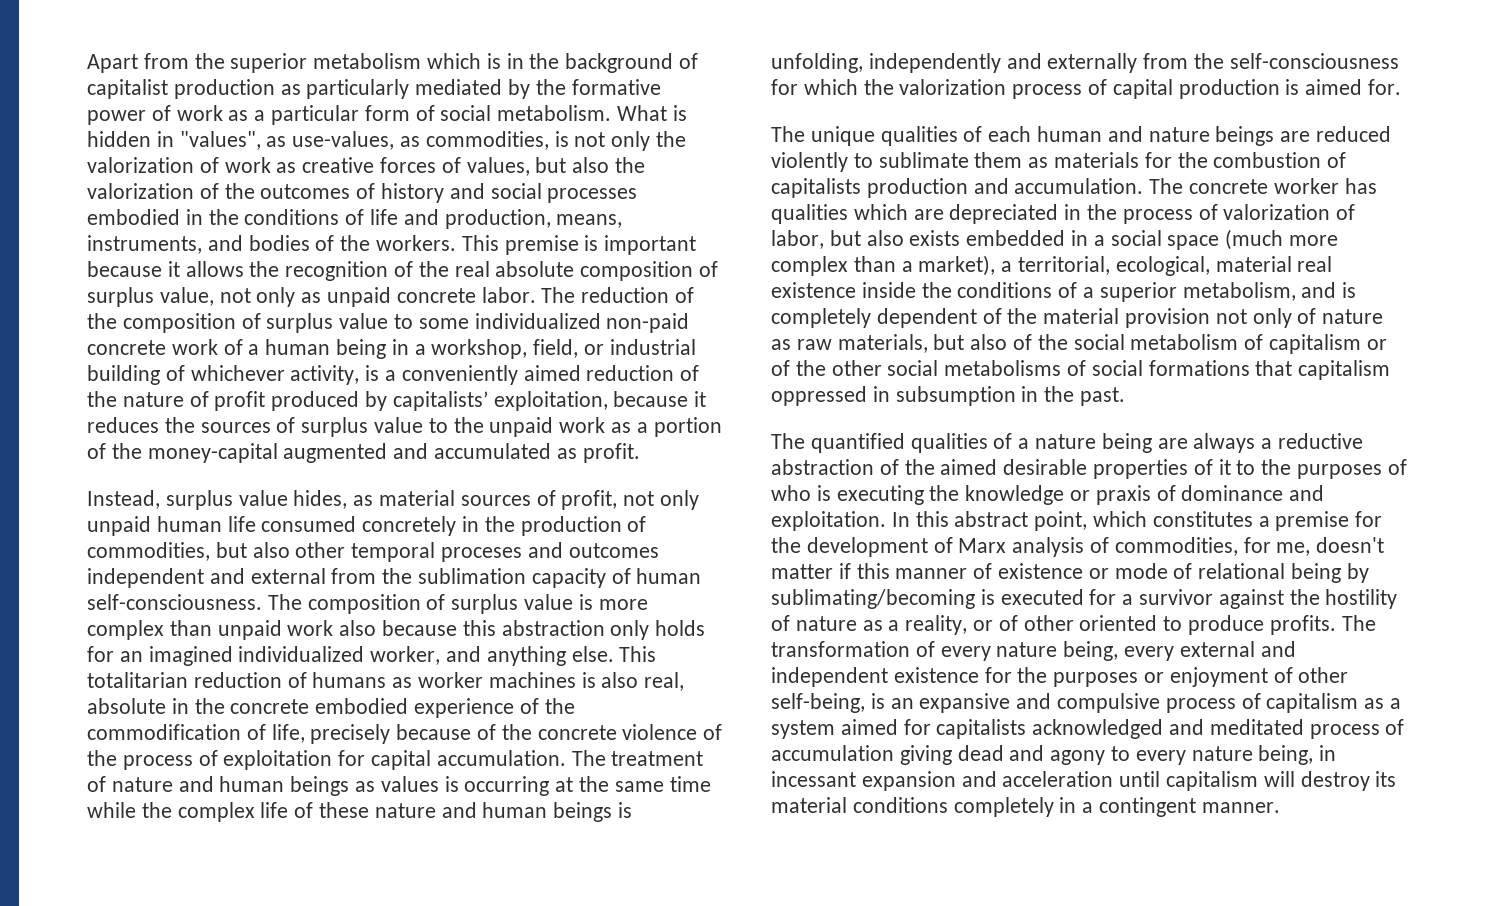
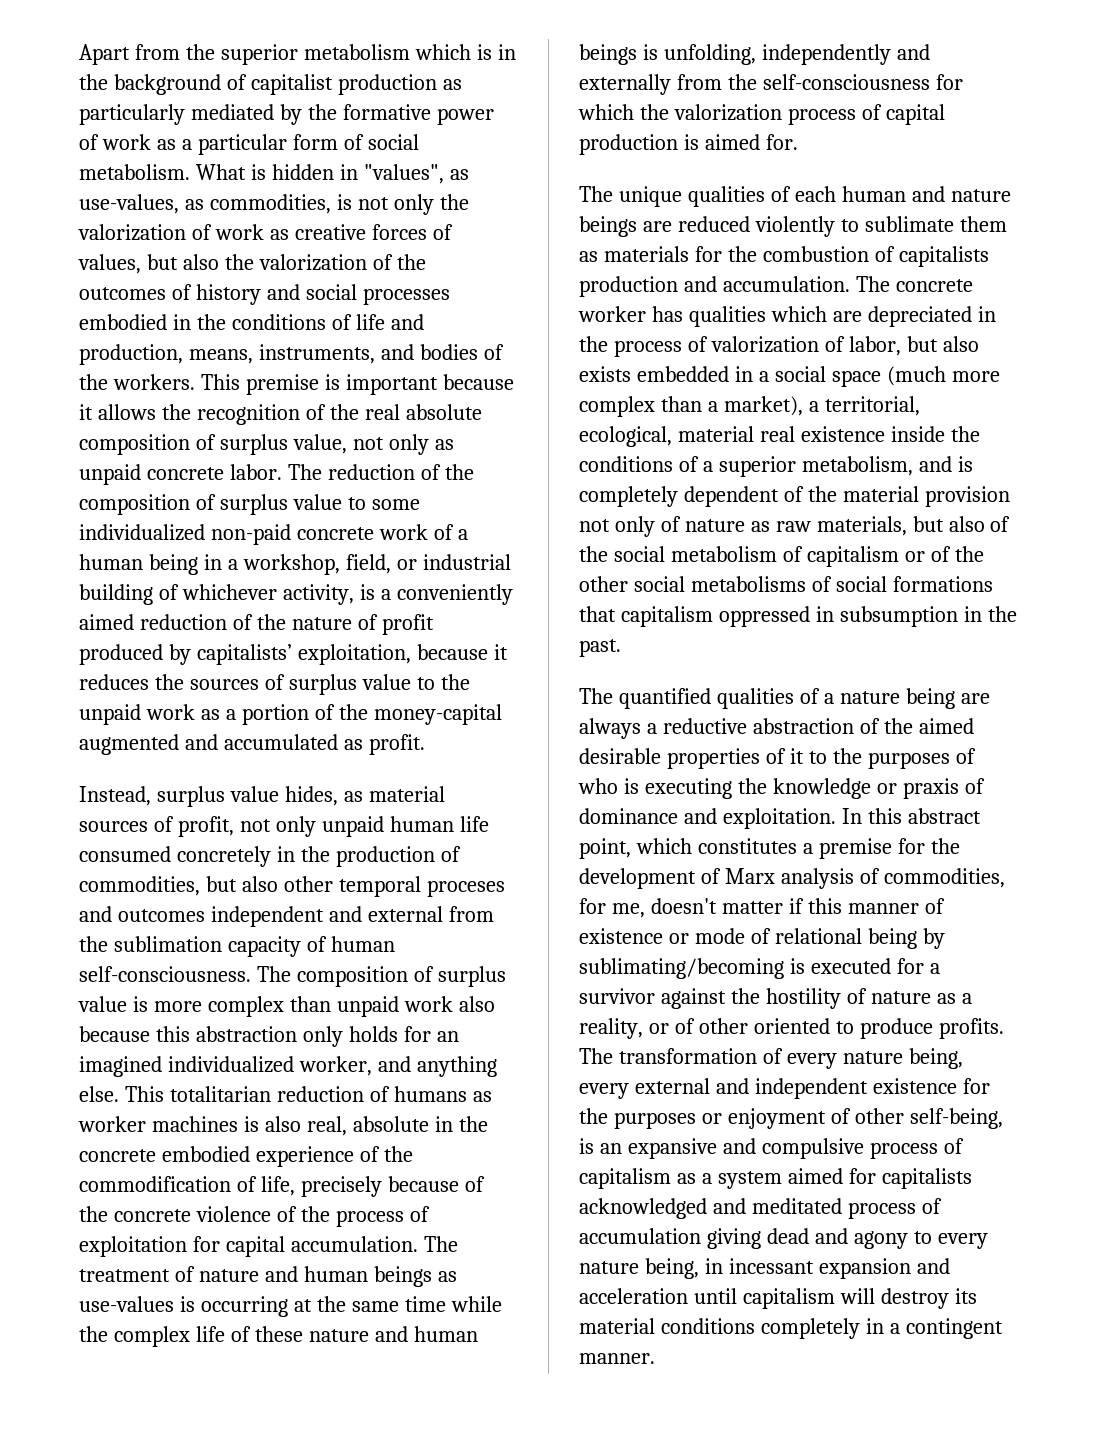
- The treatment of nature and human beings as values is occurring at the same time while the complex life of these nature and human beings is unfolding, independently and externally from the self-consciousness for which the valorization process of capital production is aimed for.
+ The treatment of nature and human beings as use-values is occurring at the same time while the complex life of these nature and human beings is unfolding, independently and externally from the self-consciousness for which the valorization process of capital production is aimed for.

